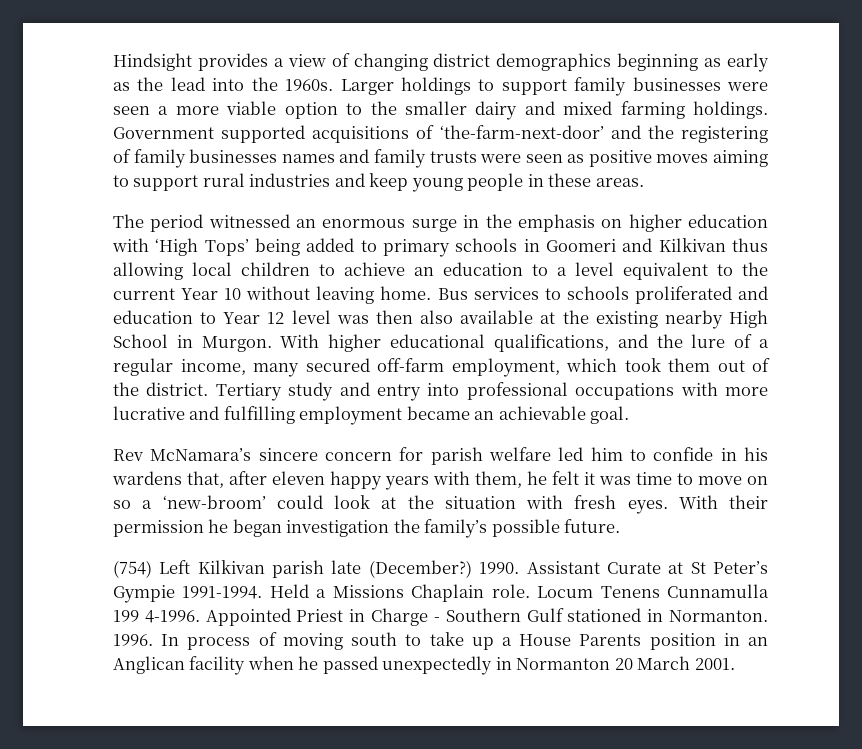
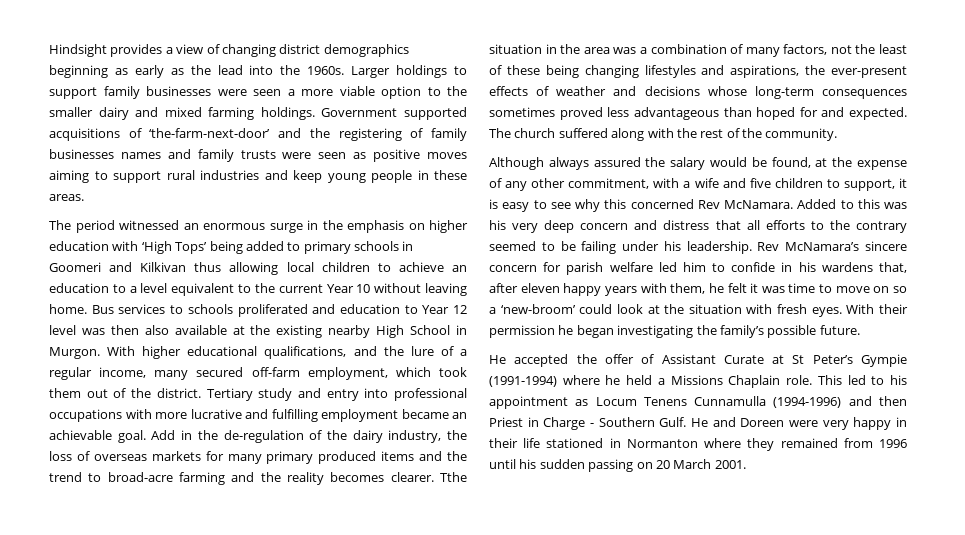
- Tertiary study and entry into professional occupations with more lucrative and fulfilling employment became an achievable goal.
- Rev McNamara’s sincere concern for parish welfare led him to confide in his wardens that, after eleven happy years with them, he felt it was time to move on so a ‘new-broom’ could look at the situation with fresh eyes.
+ Tertiary study and entry into professional occupations with more lucrative and fulfilling employment became an achievable goal. Add in the de-regulation of the dairy industry, the loss of overseas markets for many primary produced items and the trend to broad-acre farming and the reality becomes clearer. Tthe situation in the area was a combination of many factors, not the least of these being changing lifestyles and aspirations, the ever-present effects of weather and decisions whose long-term consequences sometimes proved less advantageous than hoped for and expected. The church suffered along with the rest of the community.
+ Although always assured the salary would be found, at the expense of any other commitment, with a wife and five children to support, it is easy to see why this concerned Rev McNamara. Added to this was his very deep concern and distress that all efforts to the contrary seemed to be failing under his leadership. Rev McNamara’s sincere concern for parish welfare led him to confide in his wardens that, after eleven happy years with them, he felt it was time to move on so a ‘new-broom’ could look at the situation with fresh eyes.
- With their permission he began investigation the family’s possible future.
+ With their permission he began investigating the family’s possible future.
- (754) Left Kilkivan parish late (December?) 1990. Assistant Curate at St Peter’s Gympie 1991-1994. Held a Missions Chaplain role. Locum Tenens Cunnamulla 199 4-1996. Appointed Priest in Charge - Southern Gulf stationed in Normanton. 1996. In process of moving south to take up a House Parents position in an Anglican facility when he passed unexpectedly in Normanton 20 March 2001.
+ He accepted the offer of Assistant Curate at St Peter’s Gympie (1991-1994) where he held a Missions Chaplain role. This led to his appointment as Locum Tenens Cunnamulla (1994-1996) and then Priest in Charge - Southern Gulf. He and Doreen were very happy in their life stationed in Normanton where they remained from 1996 until his sudden passing on 20 March 2001.

